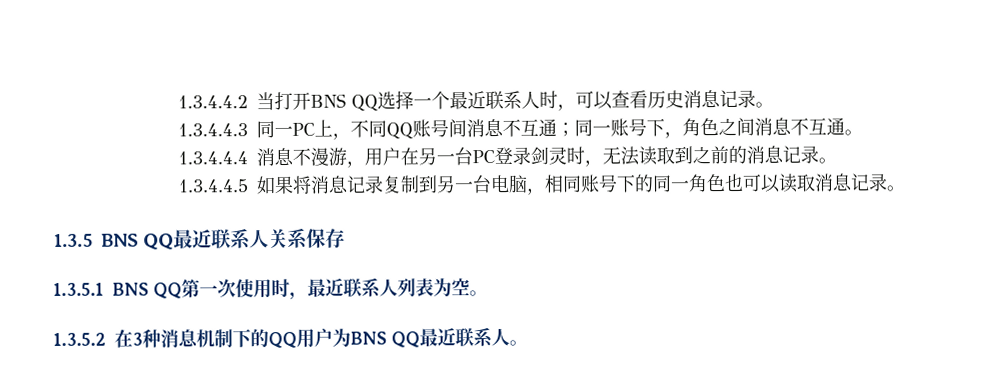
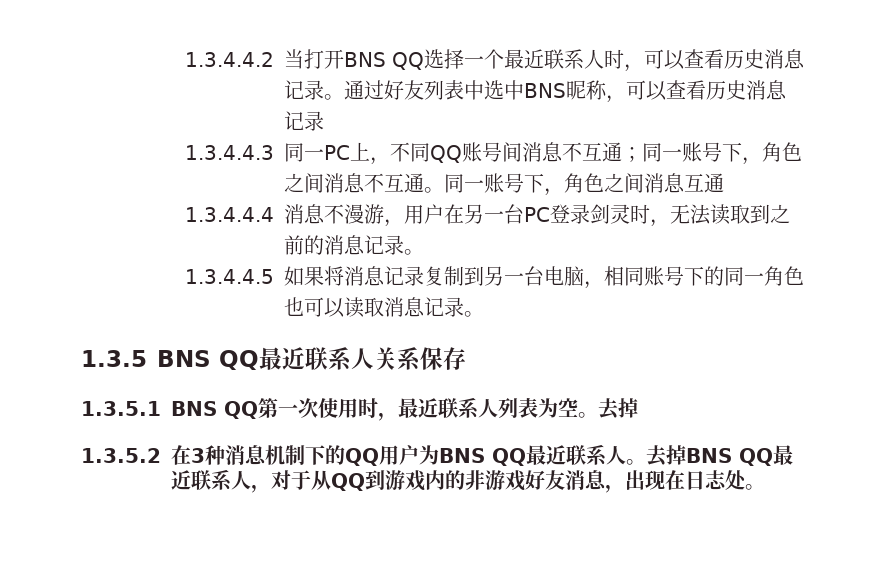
+ 通过好友列表中选中BNS昵称，可以查看历史消息记录
+ 同一账号下，角色之间消息互通
- 1.3.5.1 BNS QQ第一次使用时，最近联系人列表为空。
+ 1.3.5.1 BNS QQ第一次使用时，最近联系人列表为空。去掉
+ 去掉BNS QQ最近联系人，对于从QQ到游戏内的非游戏好友消息，出现在日志处。

